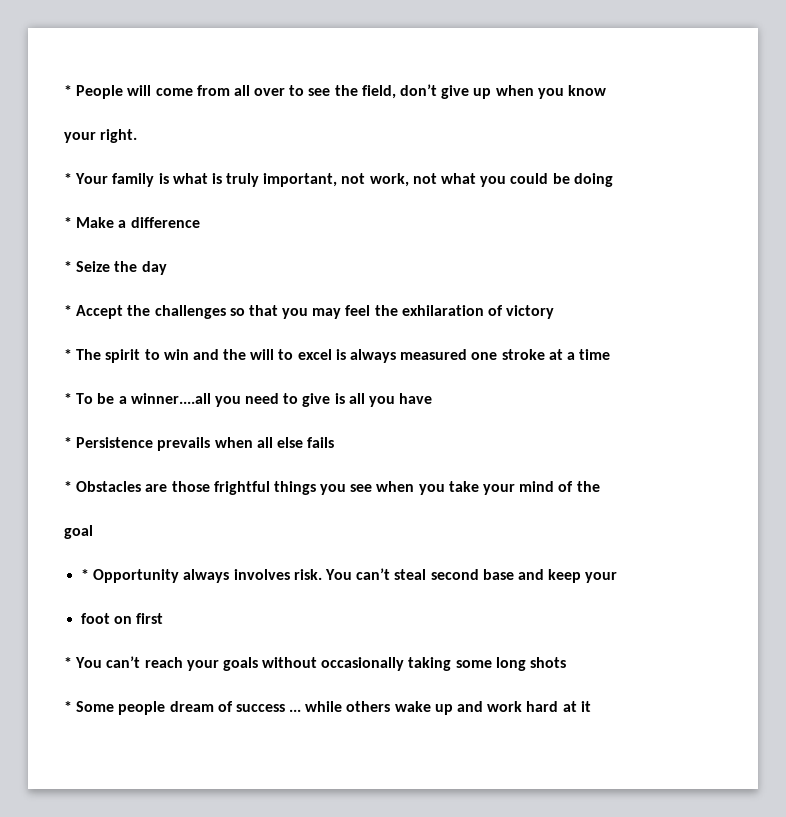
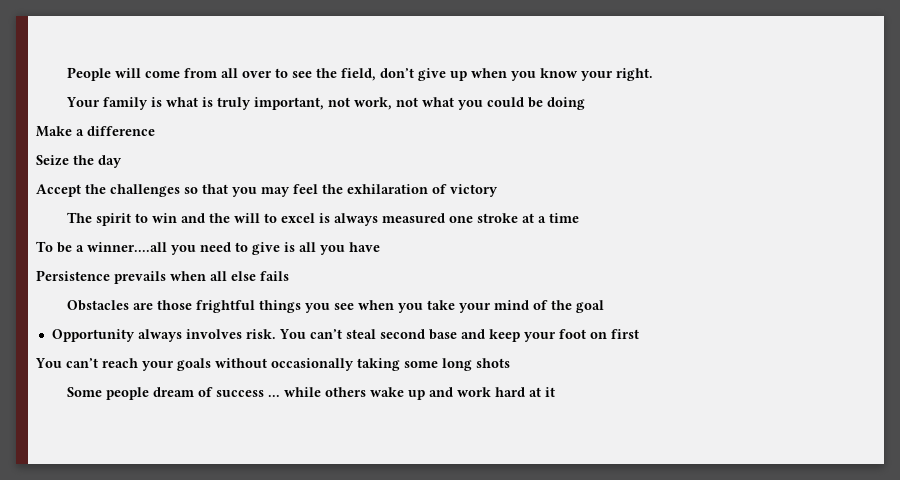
- * People will come from all over to see the field, don’t give up when you know
- your right.
+ People will come from all over to see the field, don’t give up when you know your right.
- * Your family is what is truly important, not work, not what you could be doing
+ Your family is what is truly important, not work, not what you could be doing
- * Make a difference
+ Make a difference
- * Seize the day
+ Seize the day
- * Accept the challenges so that you may feel the exhilaration of victory
+ Accept the challenges so that you may feel the exhilaration of victory
- * The spirit to win and the will to excel is always measured one stroke at a time
+ The spirit to win and the will to excel is always measured one stroke at a time
- * To be a winner....all you need to give is all you have
+ To be a winner....all you need to give is all you have
- * Persistence prevails when all else fails
+ Persistence prevails when all else fails
- * Obstacles are those frightful things you see when you take your mind of the
- goal
+ Obstacles are those frightful things you see when you take your mind of the goal
- * Opportunity always involves risk.
+ Opportunity always involves risk.
- You can’t steal second base and keep your
- foot on first
+ You can’t steal second base and keep your foot on first
- * You can’t reach your goals without occasionally taking some long shots
+ You can’t reach your goals without occasionally taking some long shots
- * Some people dream of success ... while others wake up and work hard at it
+ Some people dream of success ... while others wake up and work hard at it

